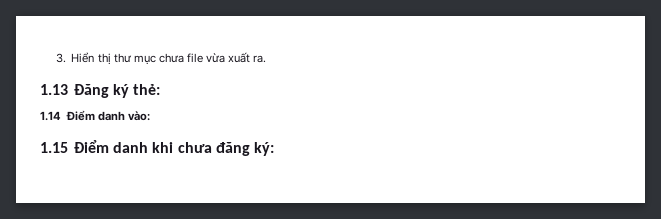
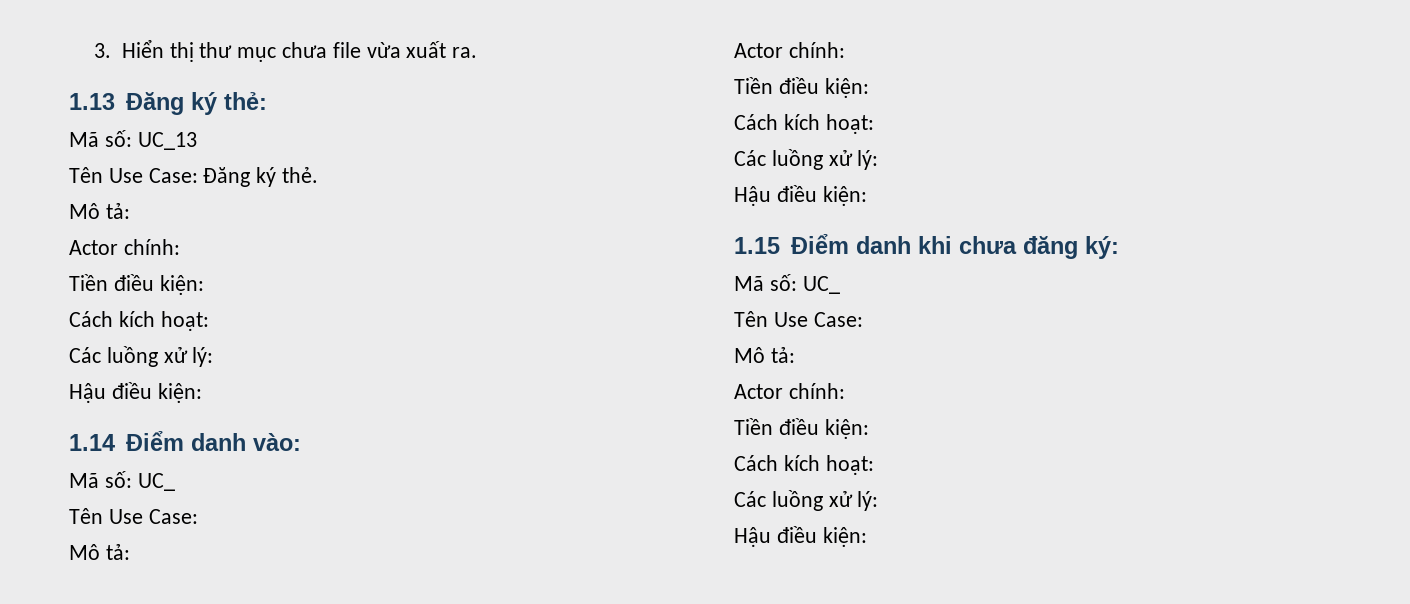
+ Mã số: UC_13
+ Tên Use Case: Đăng ký thẻ.
+ Mô tả:
+ Actor chính:
+ Tiền điều kiện:
+ Cách kích hoạt:
+ Các luồng xử lý:
+ Hậu điều kiện:
  1.14 Điểm danh vào:
+ Mã số: UC_
+ Tên Use Case:
+ Mô tả:
+ Actor chính:
+ Tiền điều kiện:
+ Cách kích hoạt:
+ Các luồng xử lý:
+ Hậu điều kiện:
  1.15 Điểm danh khi chưa đăng ký:
+ Mã số: UC_
+ Tên Use Case:
+ Mô tả:
+ Actor chính:
+ Tiền điều kiện:
+ Cách kích hoạt:
+ Các luồng xử lý:
+ Hậu điều kiện:

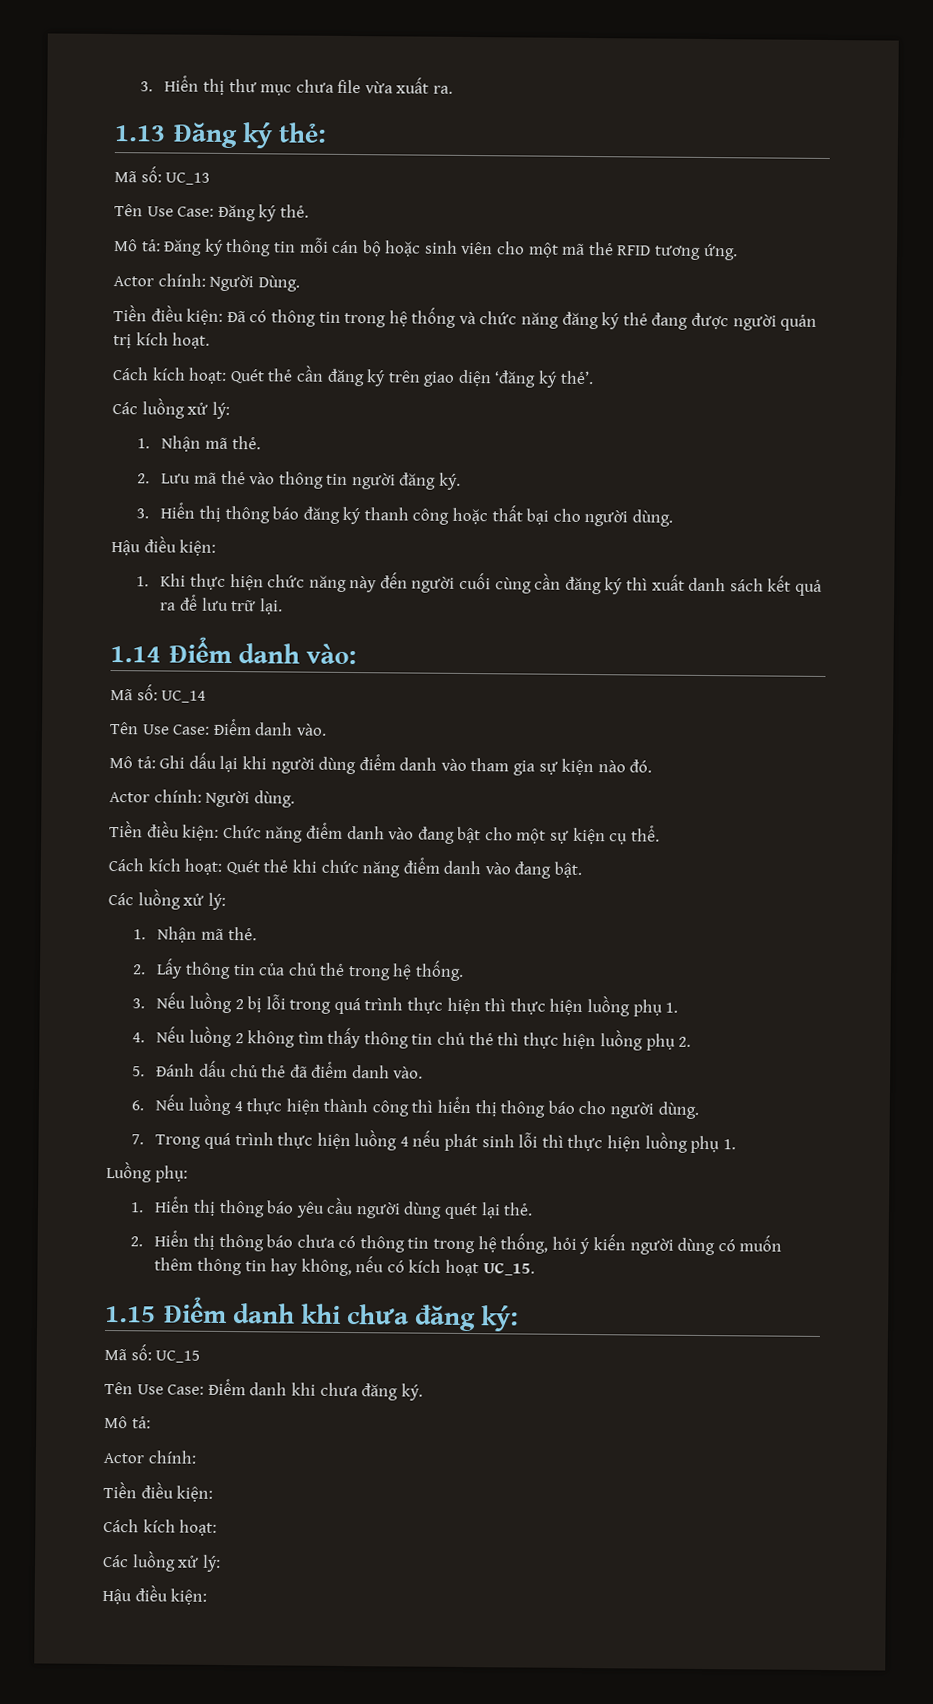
  Tên Use Case: Đăng ký thẻ.
- Mô tả:
- Actor chính:
- Tiền điều kiện:
- Cách kích hoạt:
+ Mô tả: Đăng ký thông tin mỗi cán bộ hoặc sinh viên cho một mã thẻ RFID tương ứng.
+ Actor chính: Người Dùng.
+ Tiền điều kiện: Đã có thông tin trong hệ thống và chức năng đăng ký thẻ đang được người quản trị kích hoạt.
+ Cách kích hoạt: Quét thẻ cần đăng ký trên giao diện ‘đăng ký thẻ’.
  Các luồng xử lý:
+ 1. Nhận mã thẻ.
+ 2. Lưu mã thẻ vào thông tin người đăng ký.
+ 3. Hiển thị thông báo đăng ký thanh công hoặc thất bại cho người dùng.
  Hậu điều kiện:
+ 1. Khi thực hiện chức năng này đến người cuối cùng cần đăng ký thì xuất danh sách kết quả ra để lưu trữ lại.
  1.14 Điểm danh vào:
- Mã số: UC_
- Tên Use Case:
+ Mã số: UC_14
+ Tên Use Case: Điểm danh vào.
+ Mô tả: Ghi dấu lại khi người dùng điểm danh vào tham gia sự kiện nào đó.
+ Actor chính: Người dùng.
+ Tiền điều kiện: Chức năng điểm danh vào đang bật cho một sự kiện cụ thể.
+ Cách kích hoạt: Quét thẻ khi chức năng điểm danh vào đang bật.
+ Các luồng xử lý:
+ 1. Nhận mã thẻ.
+ 2. Lấy thông tin của chủ thẻ trong hệ thống.
+ 3. Nếu luồng 2 bị lỗi trong quá trình thực hiện thì thực hiện luồng phụ 1.
+ 4. Nếu luồng 2 không tìm thấy thông tin chủ thẻ thì thực hiện luồng phụ 2.
+ 5. Đánh dấu chủ thẻ đã điểm danh vào.
+ 6. Nếu luồng 4 thực hiện thành công thì hiển thị thông báo cho người dùng.
+ 7. Trong quá trình thực hiện luồng 4 nếu phát sinh lỗi thì thực hiện luồng phụ 1.
+ Luồng phụ:
+ 1. Hiển thị thông báo yêu cầu người dùng quét lại thẻ.
+ 2. Hiển thị thông báo chưa có thông tin trong hệ thống, hỏi ý kiến người dùng có muốn thêm thông tin hay không, nếu có kích hoạt UC_15.
+ 1.15 Điểm danh khi chưa đăng ký:
+ Mã số: UC_15
+ Tên Use Case: Điểm danh khi chưa đăng ký.
- 1.15 Điểm danh khi chưa đăng ký:
- Mã số: UC_
- Tên Use Case:
- Mô tả:
- Actor chính:
- Tiền điều kiện:
- Cách kích hoạt:
- Các luồng xử lý:
- Hậu điều kiện:

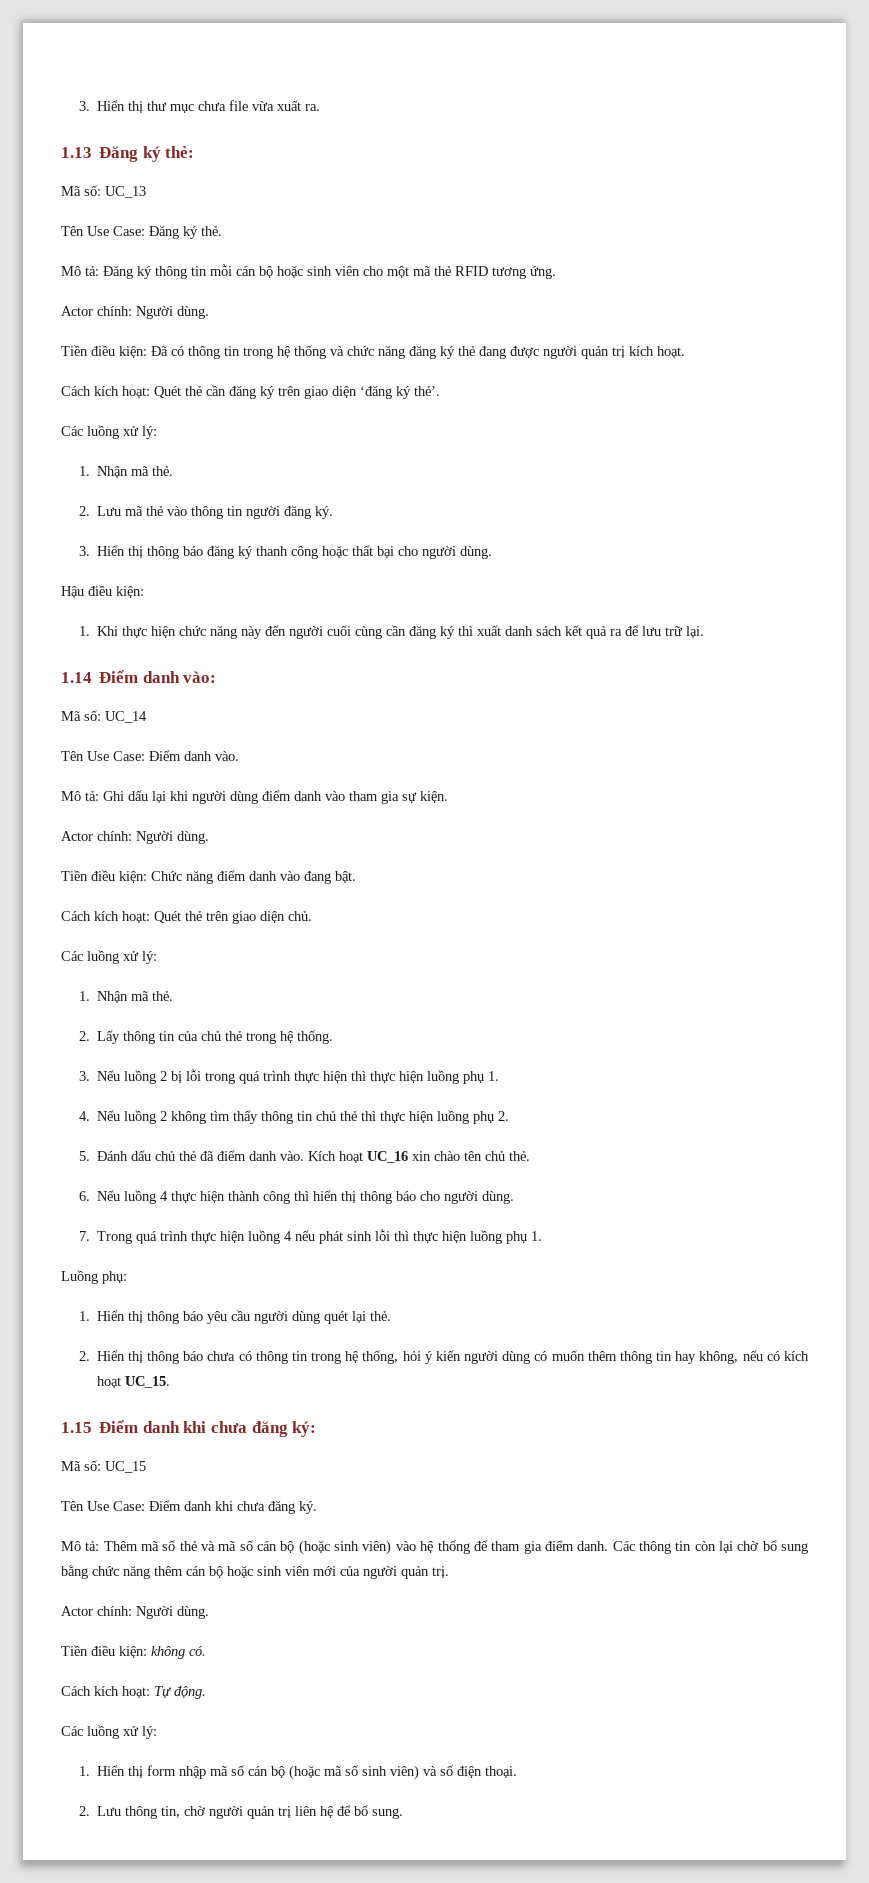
  Mô tả: Đăng ký thông tin mỗi cán bộ hoặc sinh viên cho một mã thẻ RFID tương ứng.
- Actor chính: Người Dùng.
+ Actor chính: Người dùng.
- Mô tả: Ghi dấu lại khi người dùng điểm danh vào tham gia sự kiện nào đó.
+ Mô tả: Ghi dấu lại khi người dùng điểm danh vào tham gia sự kiện.
- Tiền điều kiện: Chức năng điểm danh vào đang bật cho một sự kiện cụ thể.
- Cách kích hoạt: Quét thẻ khi chức năng điểm danh vào đang bật.
+ Tiền điều kiện: Chức năng điểm danh vào đang bật.
+ Cách kích hoạt: Quét thẻ trên giao diện chủ.
+ Kích hoạt UC_16 xin chào tên chủ thẻ.
  Tên Use Case: Điểm danh khi chưa đăng ký.
- Mô tả:
- Actor chính:
- Tiền điều kiện:
- Cách kích hoạt:
+ Mô tả: Thêm mã số thẻ và mã số cán bộ (hoặc sinh viên) vào hệ thống để tham gia điểm danh. Các thông tin còn lại chờ bổ sung bằng chức năng thêm cán bộ hoặc sinh viên mới của người quản trị.
+ Actor chính: Người dùng.
+ Tiền điều kiện: không có.
+ Cách kích hoạt: Tự động.
  Các luồng xử lý:
- Hậu điều kiện:
+ 1. Hiển thị form nhập mã số cán bộ (hoặc mã số sinh viên) và số điện thoại.
+ 2. Lưu thông tin, chờ người quản trị liên hệ để bổ sung.

